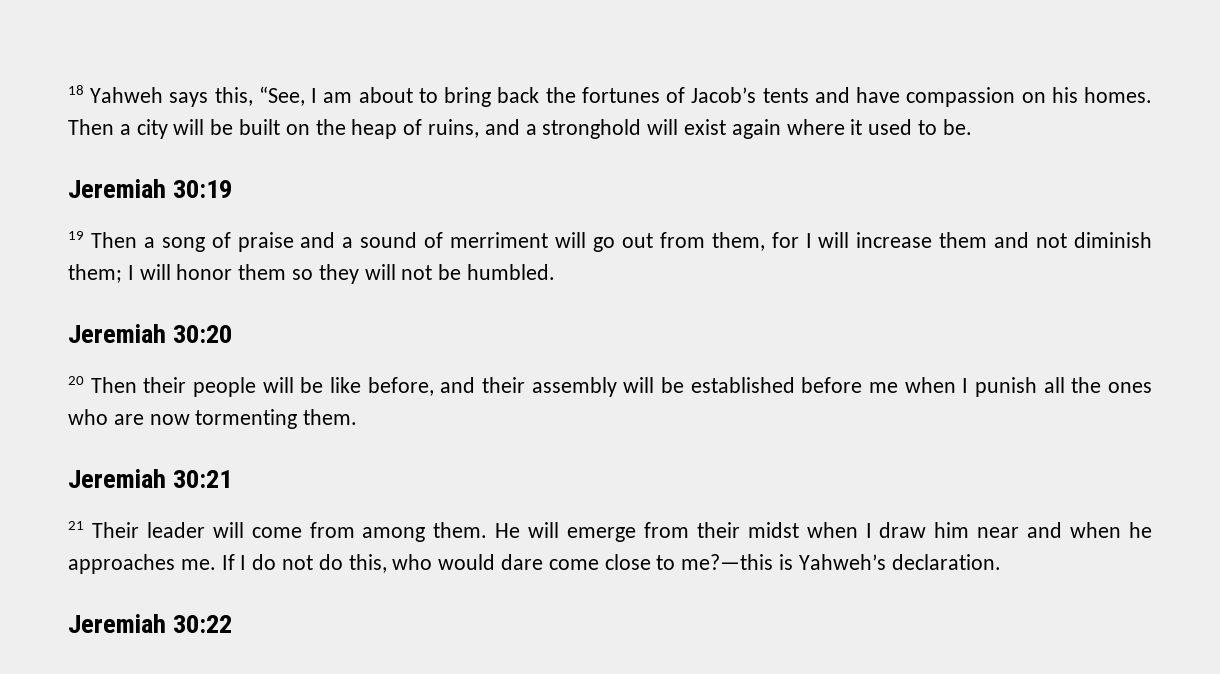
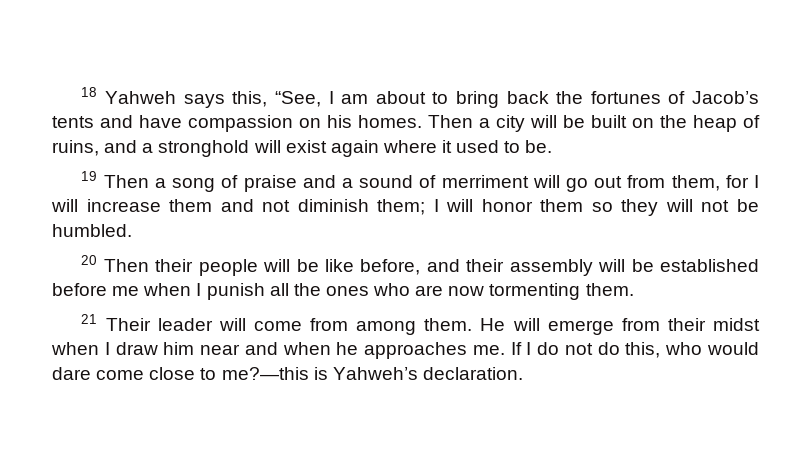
- Jeremiah 30:19
- Jeremiah 30:20
- Jeremiah 30:21
- Jeremiah 30:22

